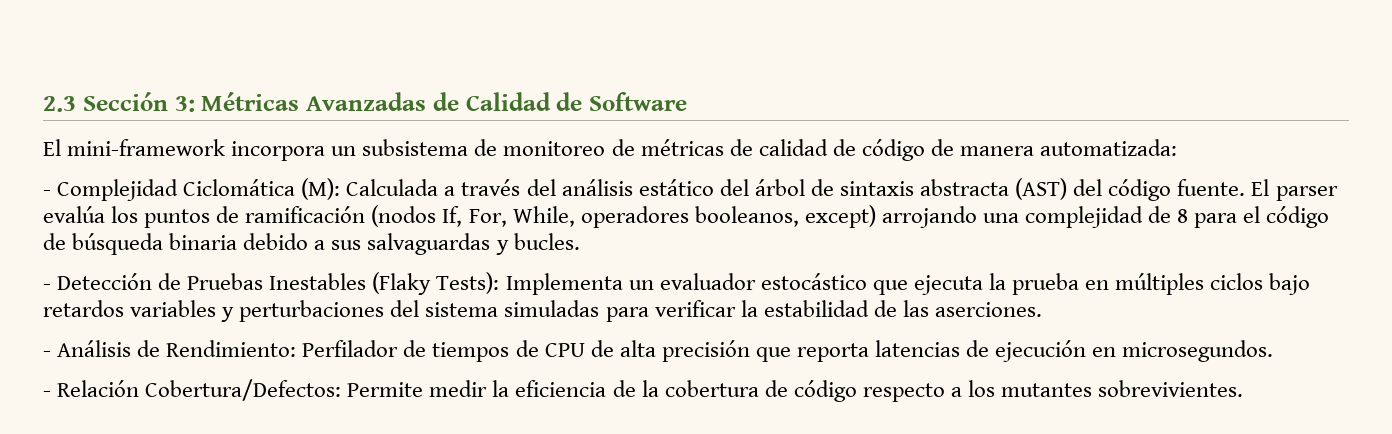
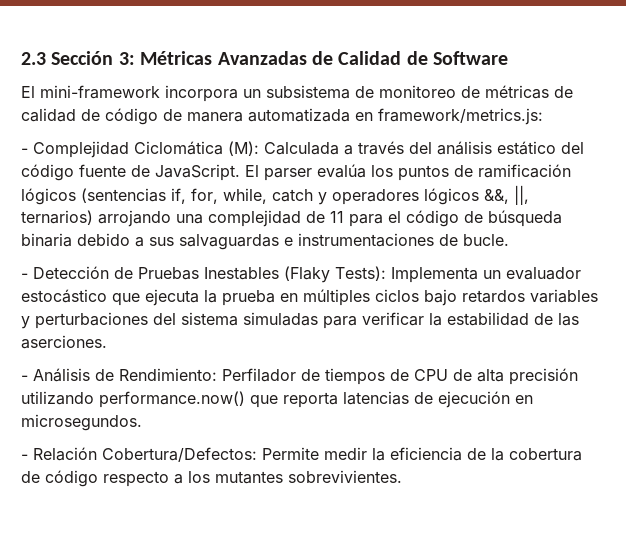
- El mini-framework incorpora un subsistema de monitoreo de métricas de calidad de código de manera automatizada:
+ El mini-framework incorpora un subsistema de monitoreo de métricas de calidad de código de manera automatizada en framework/metrics.js:
- - Complejidad Ciclomática (M): Calculada a través del análisis estático del árbol de sintaxis abstracta (AST) del código fuente.
+ - Complejidad Ciclomática (M): Calculada a través del análisis estático del código fuente de JavaScript.
- El parser evalúa los puntos de ramificación (nodos If, For, While, operadores booleanos, except) arrojando una complejidad de 8 para el código de búsqueda binaria debido a sus salvaguardas y bucles.
+ El parser evalúa los puntos de ramificación lógicos (sentencias if, for, while, catch y operadores lógicos &&, ||, ternarios) arrojando una complejidad de 11 para el código de búsqueda binaria debido a sus salvaguardas e instrumentaciones de bucle.
- - Análisis de Rendimiento: Perfilador de tiempos de CPU de alta precisión que reporta latencias de ejecución en microsegundos.
+ - Análisis de Rendimiento: Perfilador de tiempos de CPU de alta precisión utilizando performance.now() que reporta latencias de ejecución en microsegundos.

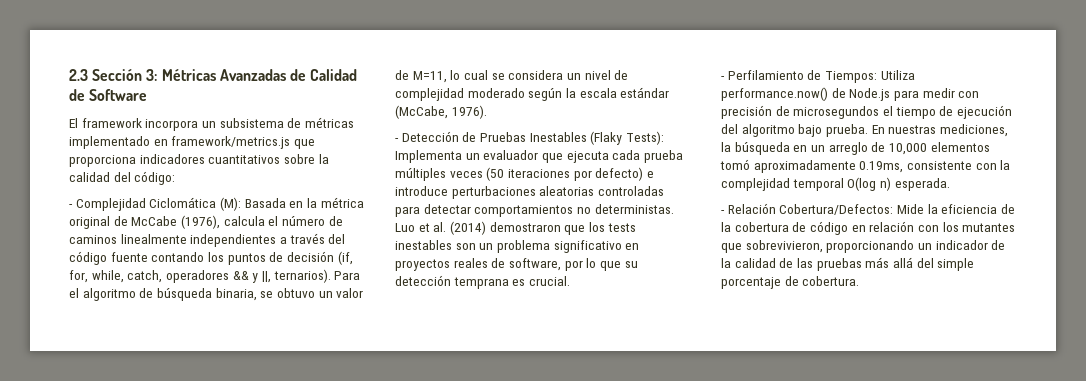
- El mini-framework incorpora un subsistema de monitoreo de métricas de calidad de código de manera automatizada en framework/metrics.js:
- - Complejidad Ciclomática (M): Calculada a través del análisis estático del código fuente de JavaScript. El parser evalúa los puntos de ramificación lógicos (sentencias if, for, while, catch y operadores lógicos &&, ||, ternarios) arrojando una complejidad de 11 para el código de búsqueda binaria debido a sus salvaguardas e instrumentaciones de bucle.
+ El framework incorpora un subsistema de métricas implementado en framework/metrics.js que proporciona indicadores cuantitativos sobre la calidad del código:
+ - Complejidad Ciclomática (M): Basada en la métrica original de McCabe (1976), calcula el número de caminos linealmente independientes a través del código fuente contando los puntos de decisión (if, for, while, catch, operadores && y ||, ternarios). Para el algoritmo de búsqueda binaria, se obtuvo un valor de M=11, lo cual se considera un nivel de complejidad moderado según la escala estándar (McCabe, 1976).
- - Detección de Pruebas Inestables (Flaky Tests): Implementa un evaluador estocástico que ejecuta la prueba en múltiples ciclos bajo retardos variables y perturbaciones del sistema simuladas para verificar la estabilidad de las aserciones.
- - Análisis de Rendimiento: Perfilador de tiempos de CPU de alta precisión utilizando performance.now() que reporta latencias de ejecución en microsegundos.
+ - Detección de Pruebas Inestables (Flaky Tests): Implementa un evaluador que ejecuta cada prueba múltiples veces (50 iteraciones por defecto) e introduce perturbaciones aleatorias controladas para detectar comportamientos no deterministas. Luo et al. (2014) demostraron que los tests inestables son un problema significativo en proyectos reales de software, por lo que su detección temprana es crucial.
+ - Perfilamiento de Tiempos: Utiliza performance.now() de Node.js para medir con precisión de microsegundos el tiempo de ejecución del algoritmo bajo prueba. En nuestras mediciones, la búsqueda en un arreglo de 10,000 elementos tomó aproximadamente 0.19ms, consistente con la complejidad temporal O(log n) esperada.
- - Relación Cobertura/Defectos: Permite medir la eficiencia de la cobertura de código respecto a los mutantes sobrevivientes.
+ - Relación Cobertura/Defectos: Mide la eficiencia de la cobertura de código en relación con los mutantes que sobrevivieron, proporcionando un indicador de la calidad de las pruebas más allá del simple porcentaje de cobertura.

